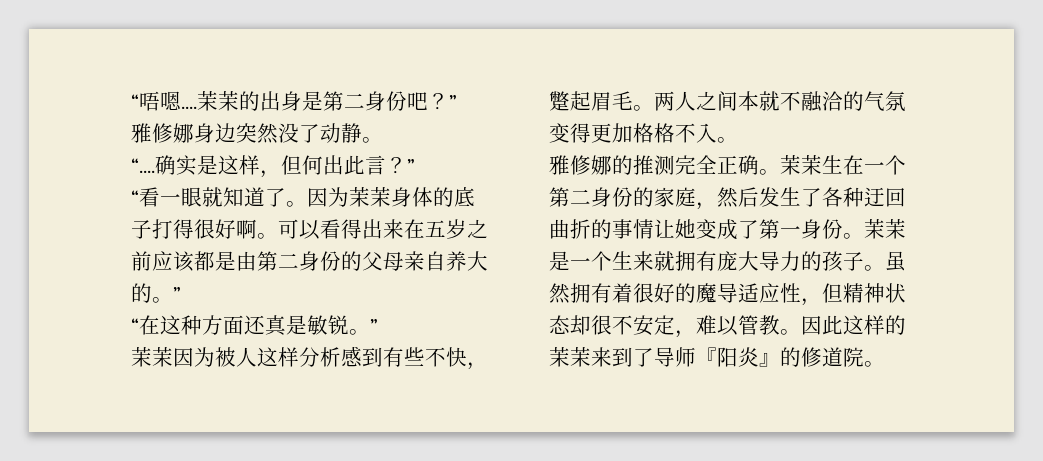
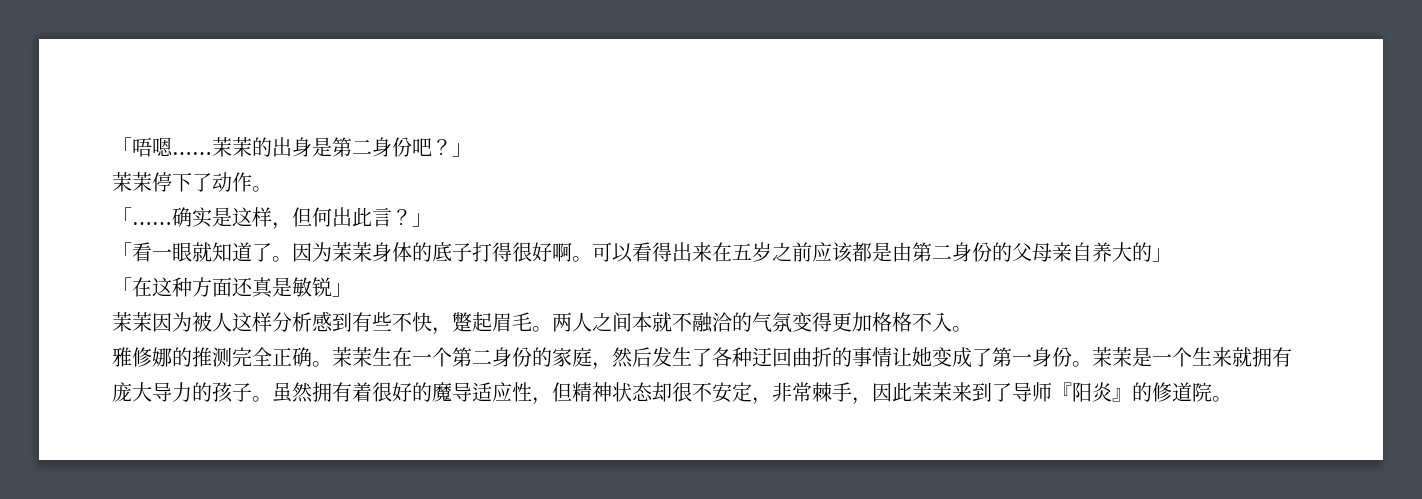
- “唔嗯....
+ 「唔嗯……
- 茉茉的出身是第二身份吧？”
- 雅修娜身边突然没了动静。
- “....
+ 茉茉的出身是第二身份吧？」
+ 茉茉停下了动作。
+ 「……
- 确实是这样，但何出此言？”
- “看一眼就知道了。
+ 确实是这样，但何出此言？」
+ 「看一眼就知道了。
- 可以看得出来在五岁之前应该都是由第二身份的父母亲自养大的。”
- “在这种方面还真是敏锐。”
+ 可以看得出来在五岁之前应该都是由第二身份的父母亲自养大的」
+ 「在这种方面还真是敏锐」
- 虽然拥有着很好的魔导适应性，但精神状态却很不安定，难以管教。因此这样的茉茉来到了导师『阳炎』的修道院。
+ 虽然拥有着很好的魔导适应性，但精神状态却很不安定，非常棘手，因此茉茉来到了导师『阳炎』的修道院。

